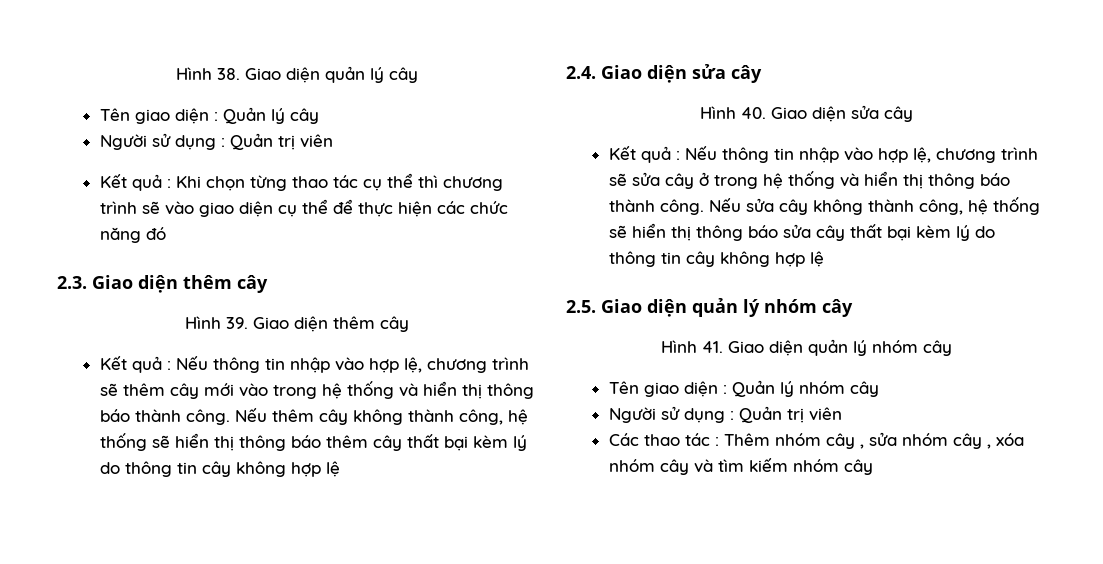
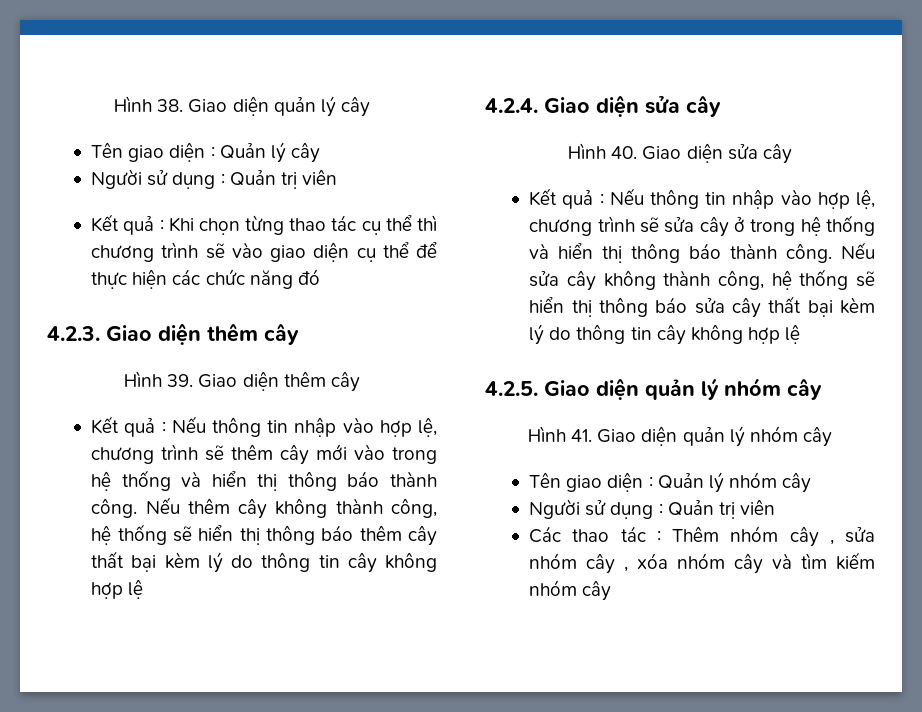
- 2.3. Giao diện thêm cây
+ 4.2.3. Giao diện thêm cây
- 2.4. Giao diện sửa cây
+ 4.2.4. Giao diện sửa cây
- 2.5. Giao diện quản lý nhóm cây
+ 4.2.5. Giao diện quản lý nhóm cây

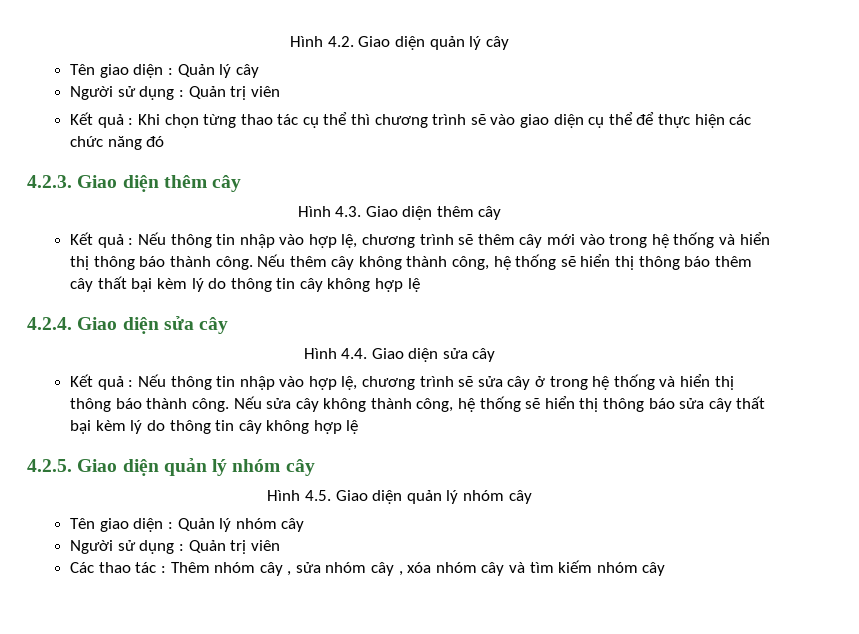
- Hình 38. Giao diện quản lý cây
+ Hình 4.2. Giao diện quản lý cây
- Hình 39. Giao diện thêm cây
+ Hình 4.3. Giao diện thêm cây
- Hình 40. Giao diện sửa cây
+ Hình 4.4. Giao diện sửa cây
- Hình 41. Giao diện quản lý nhóm cây
+ Hình 4.5. Giao diện quản lý nhóm cây

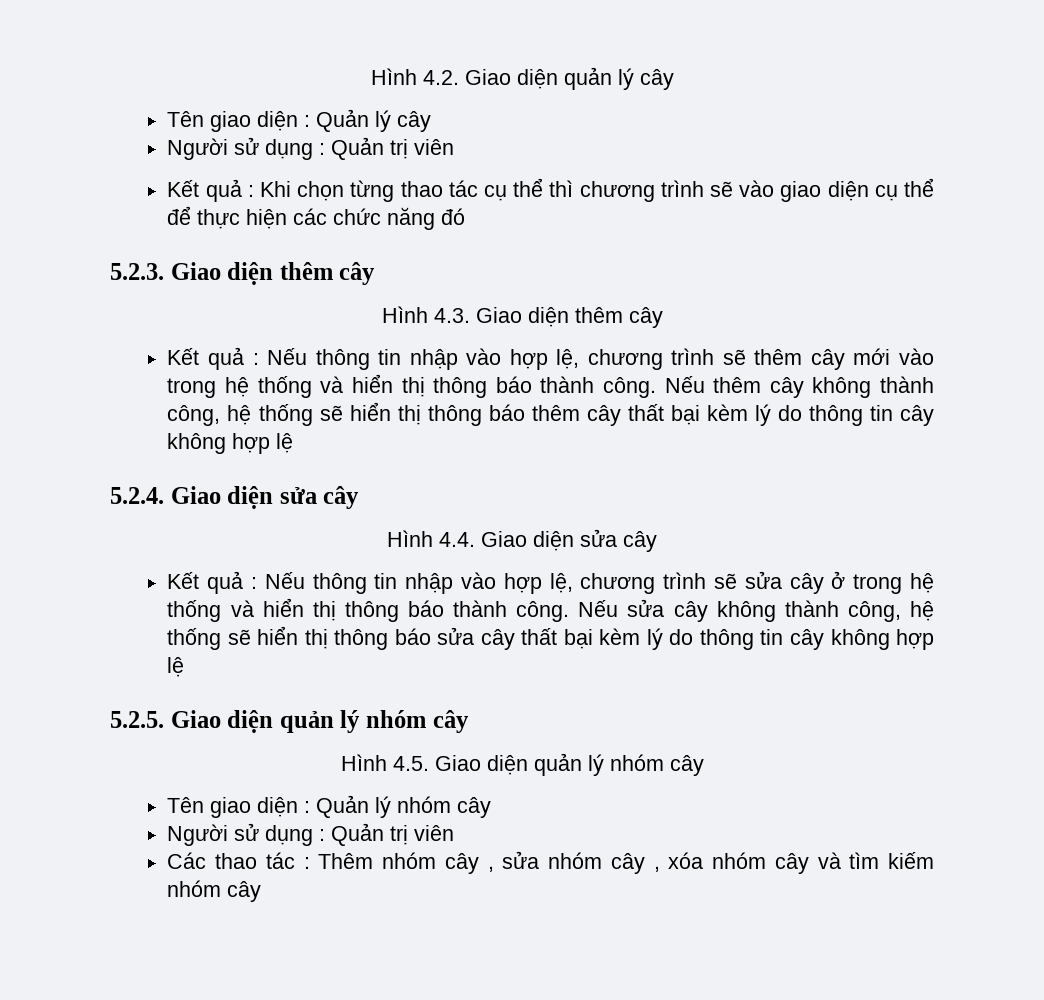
- 4.2.3. Giao diện thêm cây
+ 5.2.3. Giao diện thêm cây
- 4.2.4. Giao diện sửa cây
+ 5.2.4. Giao diện sửa cây
- 4.2.5. Giao diện quản lý nhóm cây
+ 5.2.5. Giao diện quản lý nhóm cây

